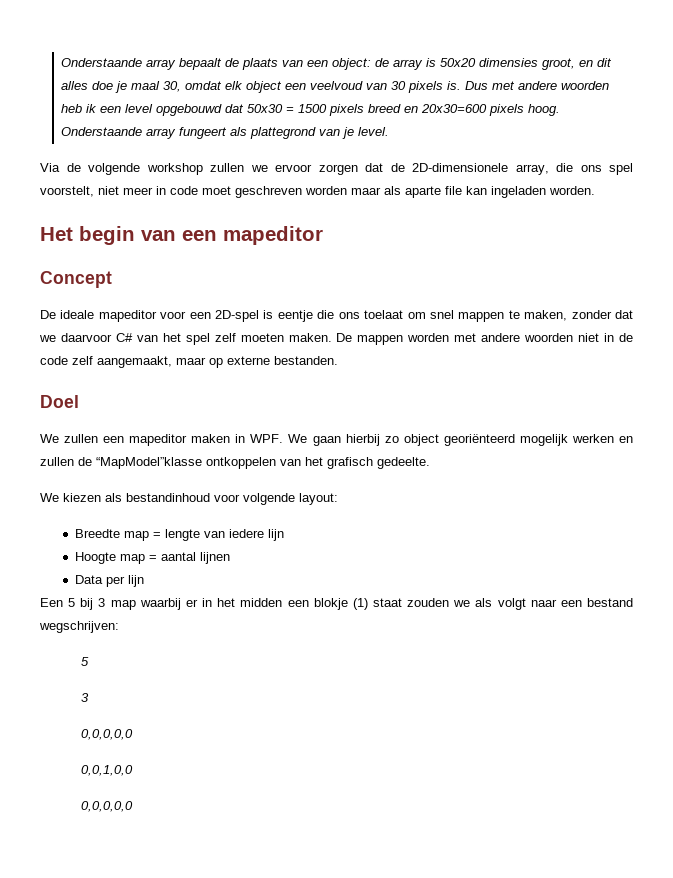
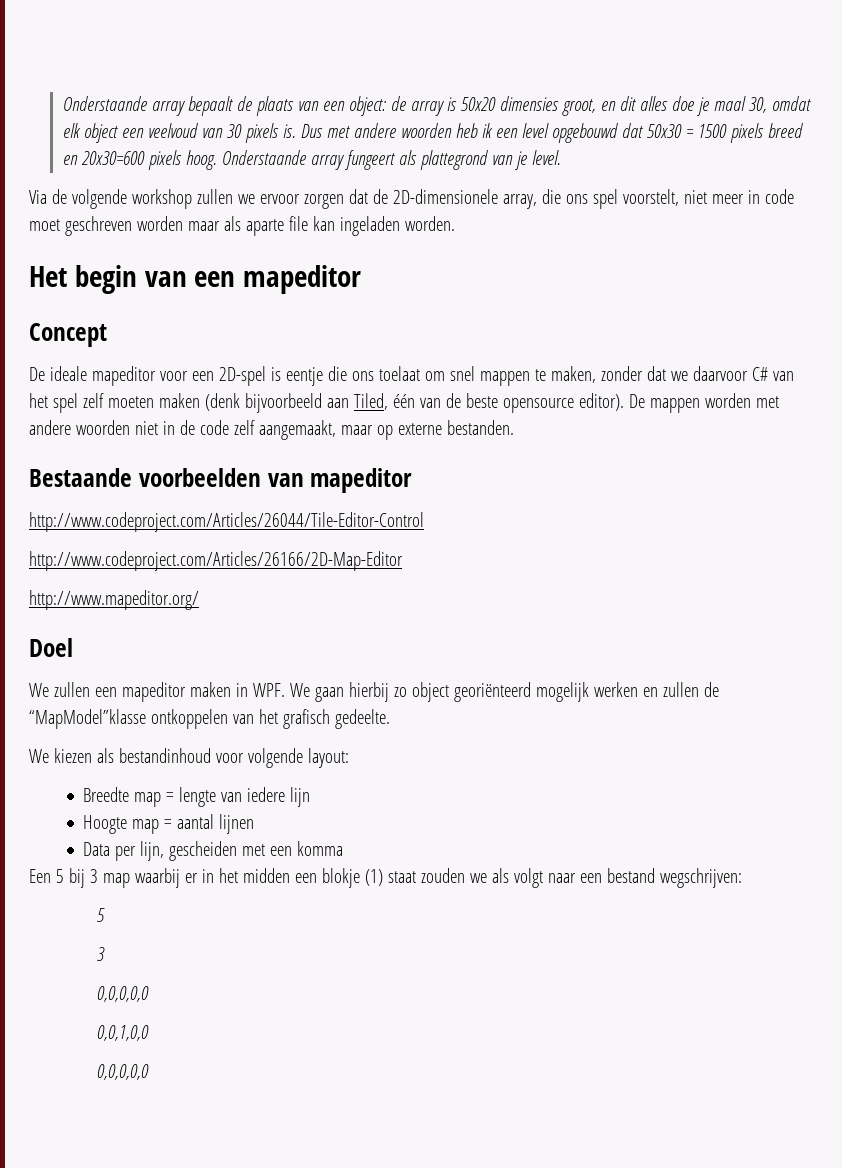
- De ideale mapeditor voor een 2D-spel is eentje die ons toelaat om snel mappen te maken, zonder dat we daarvoor C# van het spel zelf moeten maken.
+ De ideale mapeditor voor een 2D-spel is eentje die ons toelaat om snel mappen te maken, zonder dat we daarvoor C# van het spel zelf moeten maken (denk bijvoorbeeld aan Tiled, één van de beste opensource editor).
+ Bestaande voorbeelden van mapeditor
+ http://www.codeproject.com/Articles/26044/Tile-Editor-Control
+ http://www.codeproject.com/Articles/26166/2D-Map-Editor
+ http://www.mapeditor.org/
- Data per lijn
+ Data per lijn, gescheiden met een komma

